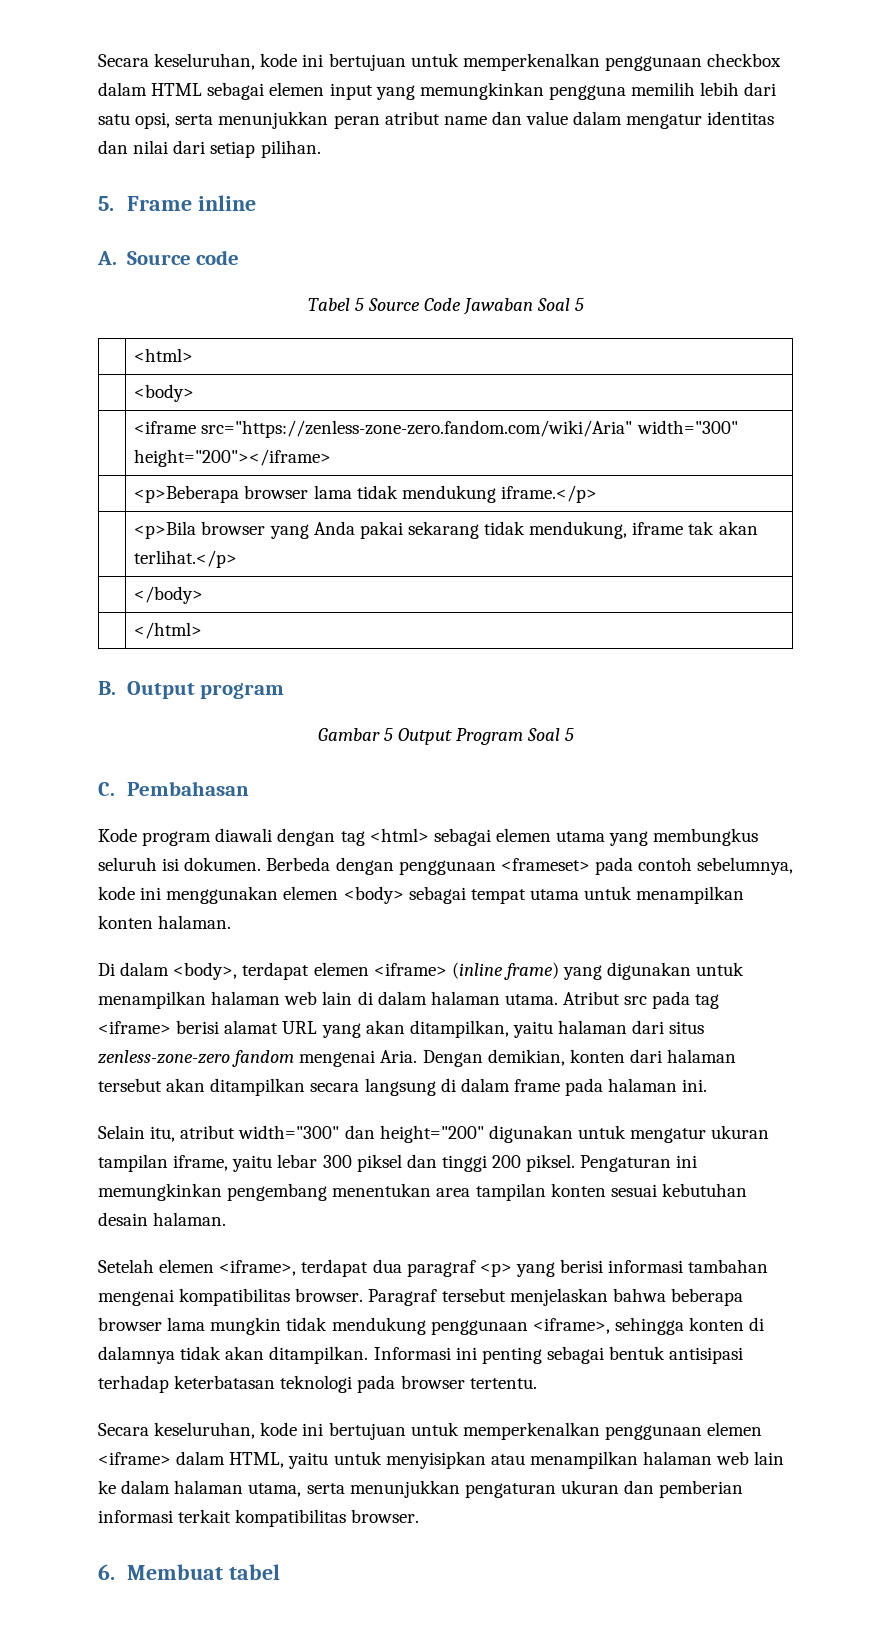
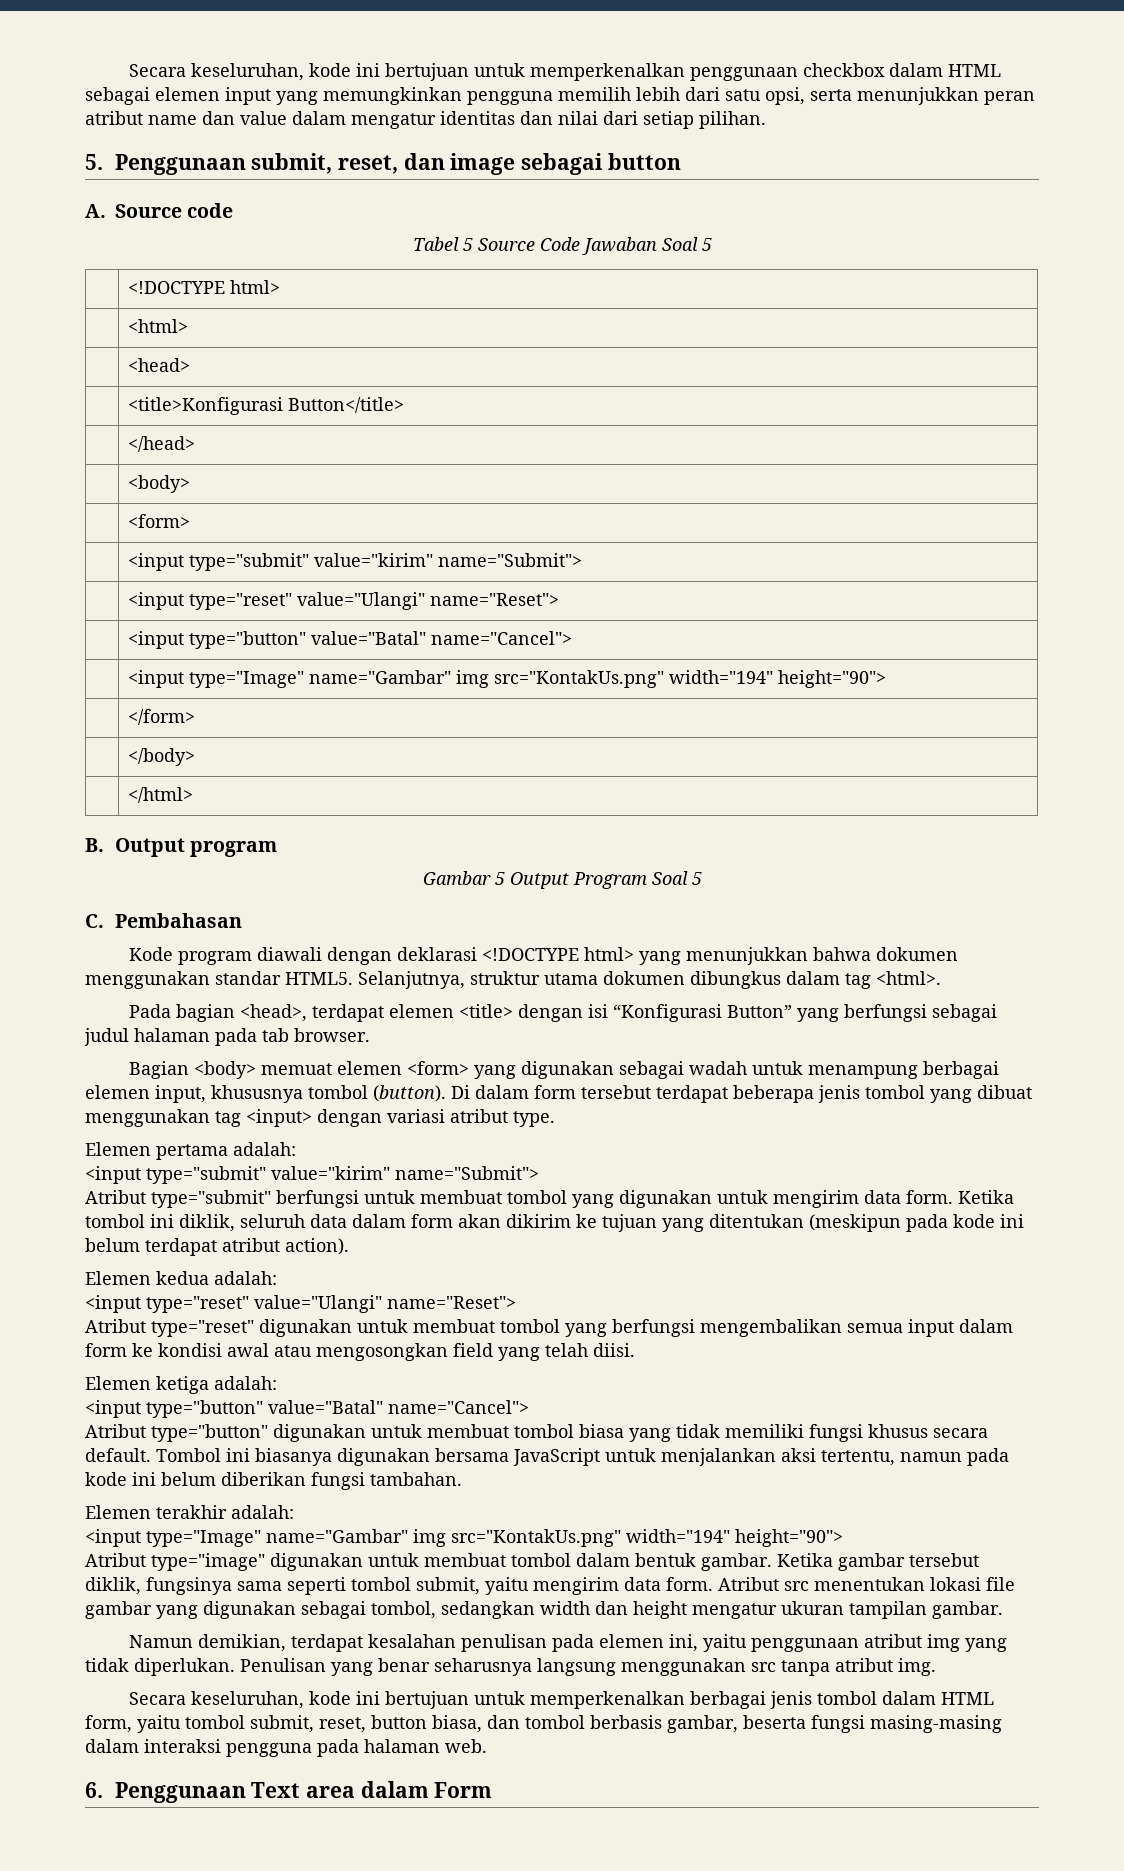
- 5. Frame inline
+ 5. Penggunaan submit, reset, dan image sebagai button
+ | <!DOCTYPE html>
+ | <head>
+ | <title>Konfigurasi Button</title>
+ | </head>
  | <body>
- | <iframe src="https://zenless-zone-zero.fandom.com/wiki/Aria" width="300" height="200"></iframe>
- | <p>Beberapa browser lama tidak mendukung iframe.</p>
- | <p>Bila browser yang Anda pakai sekarang tidak mendukung, iframe tak akan terlihat.</p>
+ | <form>
+ | <input type="submit" value="kirim" name="Submit">
+ | <input type="reset" value="Ulangi" name="Reset">
+ | <input type="button" value="Batal" name="Cancel">
+ | <input type="Image" name="Gambar" img src="KontakUs.png" width="194" height="90">
+ | </form>
- Kode program diawali dengan tag <html> sebagai elemen utama yang membungkus seluruh isi dokumen. Berbeda dengan penggunaan <frameset> pada contoh sebelumnya, kode ini menggunakan elemen <body> sebagai tempat utama untuk menampilkan konten halaman.
- Di dalam <body>, terdapat elemen <iframe> (inline frame) yang digunakan untuk menampilkan halaman web lain di dalam halaman utama. Atribut src pada tag <iframe> berisi alamat URL yang akan ditampilkan, yaitu halaman dari situs zenless-zone-zero fandom mengenai Aria. Dengan demikian, konten dari halaman tersebut akan ditampilkan secara langsung di dalam frame pada halaman ini.
- Selain itu, atribut width="300" dan height="200" digunakan untuk mengatur ukuran tampilan iframe, yaitu lebar 300 piksel dan tinggi 200 piksel. Pengaturan ini memungkinkan pengembang menentukan area tampilan konten sesuai kebutuhan desain halaman.
- Setelah elemen <iframe>, terdapat dua paragraf <p> yang berisi informasi tambahan mengenai kompatibilitas browser. Paragraf tersebut menjelaskan bahwa beberapa browser lama mungkin tidak mendukung penggunaan <iframe>, sehingga konten di dalamnya tidak akan ditampilkan. Informasi ini penting sebagai bentuk antisipasi terhadap keterbatasan teknologi pada browser tertentu.
- Secara keseluruhan, kode ini bertujuan untuk memperkenalkan penggunaan elemen <iframe> dalam HTML, yaitu untuk menyisipkan atau menampilkan halaman web lain ke dalam halaman utama, serta menunjukkan pengaturan ukuran dan pemberian informasi terkait kompatibilitas browser.
- 6. Membuat tabel
+ Kode program diawali dengan deklarasi <!DOCTYPE html> yang menunjukkan bahwa dokumen menggunakan standar HTML5. Selanjutnya, struktur utama dokumen dibungkus dalam tag <html>.
+ Pada bagian <head>, terdapat elemen <title> dengan isi “Konfigurasi Button” yang berfungsi sebagai judul halaman pada tab browser.
+ Bagian <body> memuat elemen <form> yang digunakan sebagai wadah untuk menampung berbagai elemen input, khususnya tombol (button). Di dalam form tersebut terdapat beberapa jenis tombol yang dibuat menggunakan tag <input> dengan variasi atribut type.
+ Elemen pertama adalah:
+ <input type="submit" value="kirim" name="Submit">
+ Atribut type="submit" berfungsi untuk membuat tombol yang digunakan untuk mengirim data form. Ketika tombol ini diklik, seluruh data dalam form akan dikirim ke tujuan yang ditentukan (meskipun pada kode ini belum terdapat atribut action).
+ Elemen kedua adalah:
+ <input type="reset" value="Ulangi" name="Reset">
+ Atribut type="reset" digunakan untuk membuat tombol yang berfungsi mengembalikan semua input dalam form ke kondisi awal atau mengosongkan field yang telah diisi.
+ Elemen ketiga adalah:
+ <input type="button" value="Batal" name="Cancel">
+ Atribut type="button" digunakan untuk membuat tombol biasa yang tidak memiliki fungsi khusus secara default. Tombol ini biasanya digunakan bersama JavaScript untuk menjalankan aksi tertentu, namun pada kode ini belum diberikan fungsi tambahan.
+ Elemen terakhir adalah:
+ <input type="Image" name="Gambar" img src="KontakUs.png" width="194" height="90">
+ Atribut type="image" digunakan untuk membuat tombol dalam bentuk gambar. Ketika gambar tersebut diklik, fungsinya sama seperti tombol submit, yaitu mengirim data form. Atribut src menentukan lokasi file gambar yang digunakan sebagai tombol, sedangkan width dan height mengatur ukuran tampilan gambar.
+ Namun demikian, terdapat kesalahan penulisan pada elemen ini, yaitu penggunaan atribut img yang tidak diperlukan. Penulisan yang benar seharusnya langsung menggunakan src tanpa atribut img.
+ Secara keseluruhan, kode ini bertujuan untuk memperkenalkan berbagai jenis tombol dalam HTML form, yaitu tombol submit, reset, button biasa, dan tombol berbasis gambar, beserta fungsi masing-masing dalam interaksi pengguna pada halaman web.
+ 6. Penggunaan Text area dalam Form

